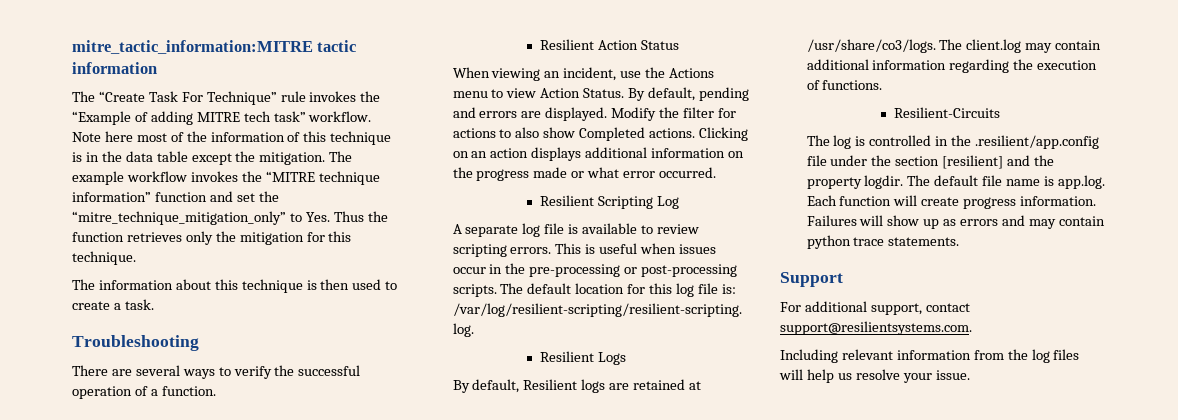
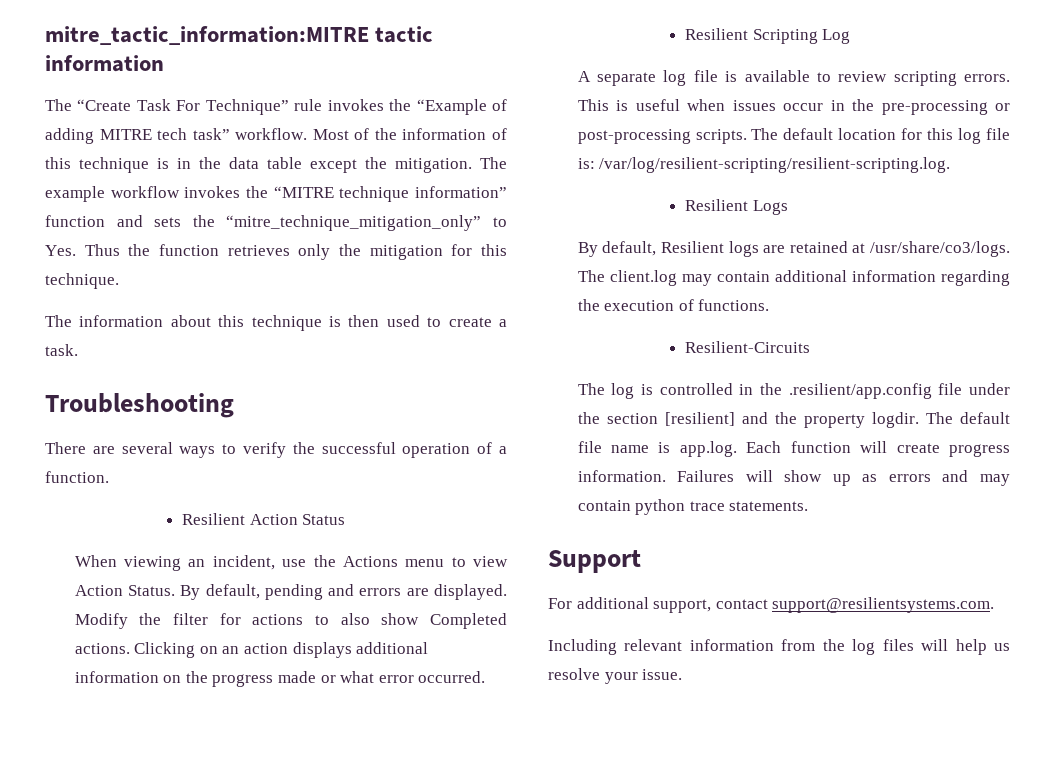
- Note here most of the information of this technique is in the data table except the mitigation.
+ Most of the information of this technique is in the data table except the mitigation.
- The example workflow invokes the “MITRE technique information” function and set the “mitre_technique_mitigation_only” to Yes. Thus the function retrieves only the mitigation for this technique.
+ The example workflow invokes the “MITRE technique information” function and sets the “mitre_technique_mitigation_only” to Yes. Thus the function retrieves only the mitigation for this technique.

